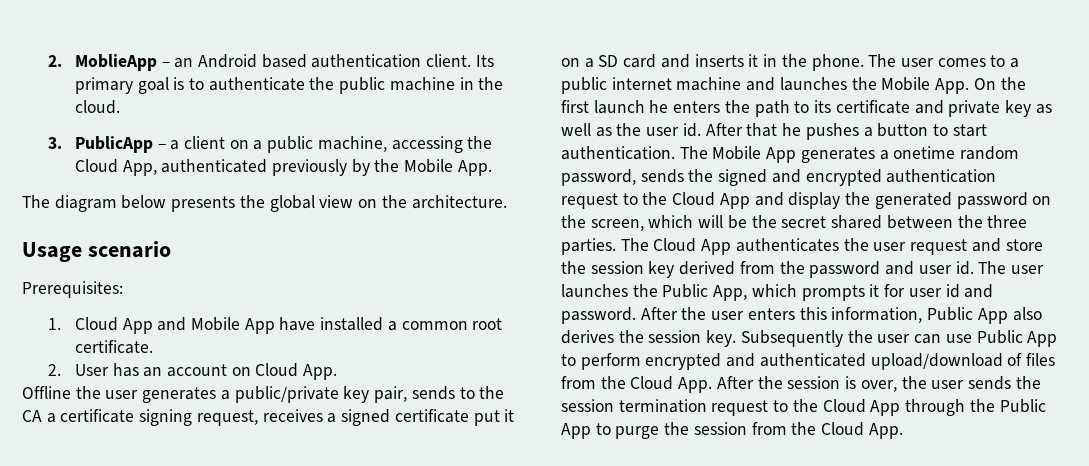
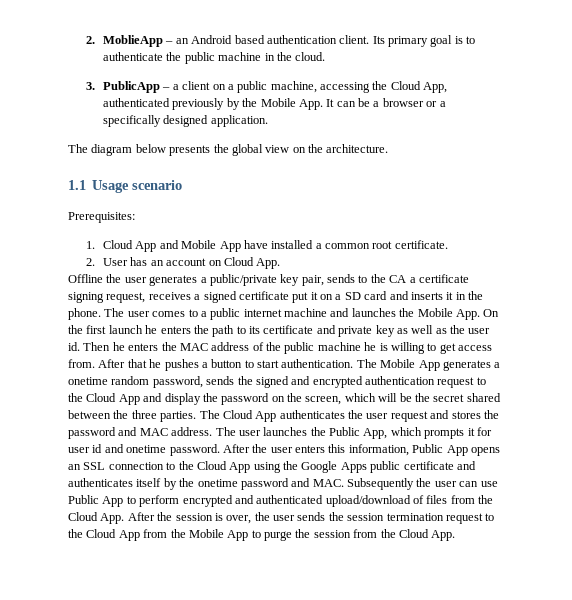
- 3. PublicApp – a client on a public machine, accessing the Cloud App, authenticated previously by the Mobile App.
+ 3. PublicApp – a client on a public machine, accessing the Cloud App, authenticated previously by the Mobile App. It can be a browser or a specifically designed application.
- Usage scenario
+ 1.1 Usage scenario
+ Then he enters the MAC address of the public machine he is willing to get access from.
- The Mobile App generates a onetime random password, sends the signed and encrypted authentication request to the Cloud App and display the generated password on the screen, which will be the secret shared between the three parties.
+ The Mobile App generates a onetime random password, sends the signed and encrypted authentication request to the Cloud App and display the password on the screen, which will be the secret shared between the three parties.
- The Cloud App authenticates the user request and store the session key derived from the password and user id.
+ The Cloud App authenticates the user request and stores the password and MAC address.
- The user launches the Public App, which prompts it for user id and password.
+ The user launches the Public App, which prompts it for user id and onetime password.
- After the user enters this information, Public App also derives the session key. Subsequently the user can use Public App to perform encrypted and authenticated upload/download of files from the Cloud App. After the session is over, the user sends the session termination request to the Cloud App through the Public App to purge the session from the Cloud App.
+ After the user enters this information, Public App opens an SSL connection to the Cloud App using the Google Apps public certificate and authenticates itself by the onetime password and MAC. Subsequently the user can use Public App to perform encrypted and authenticated upload/download of files from the Cloud App. After the session is over, the user sends the session termination request to the Cloud App from the Mobile App to purge the session from the Cloud App.

